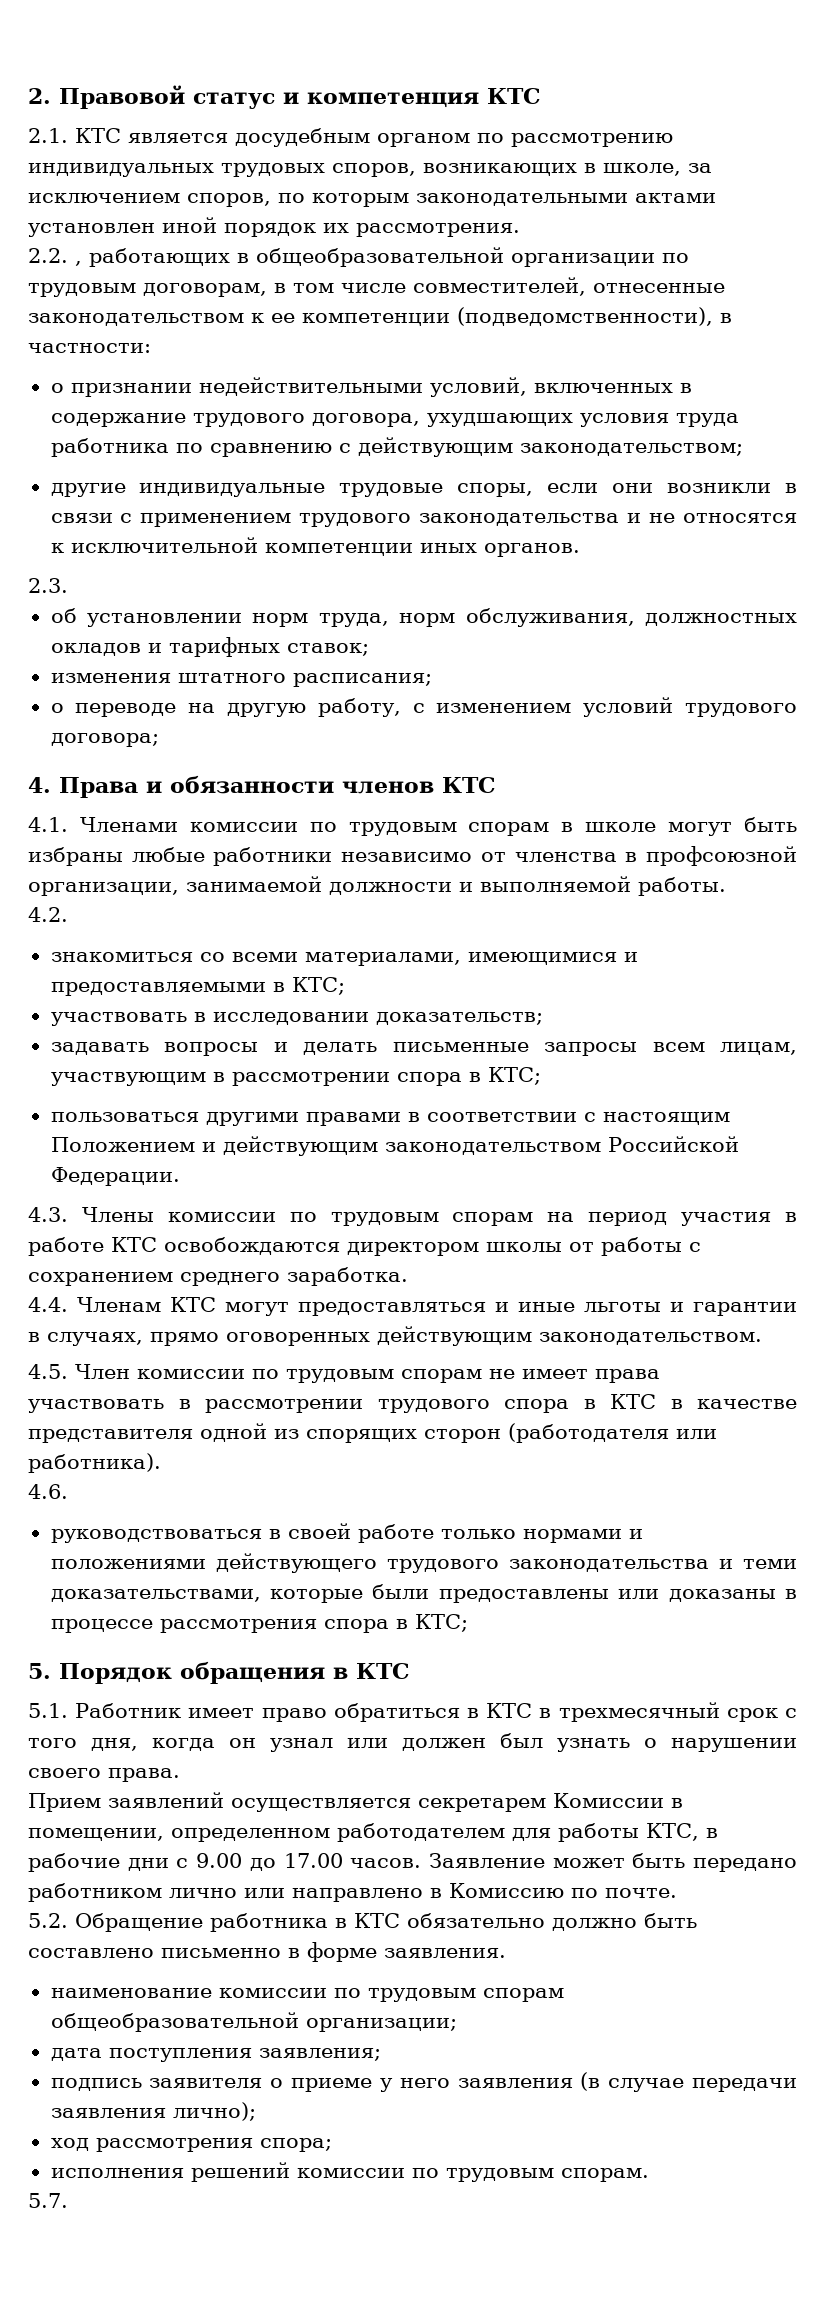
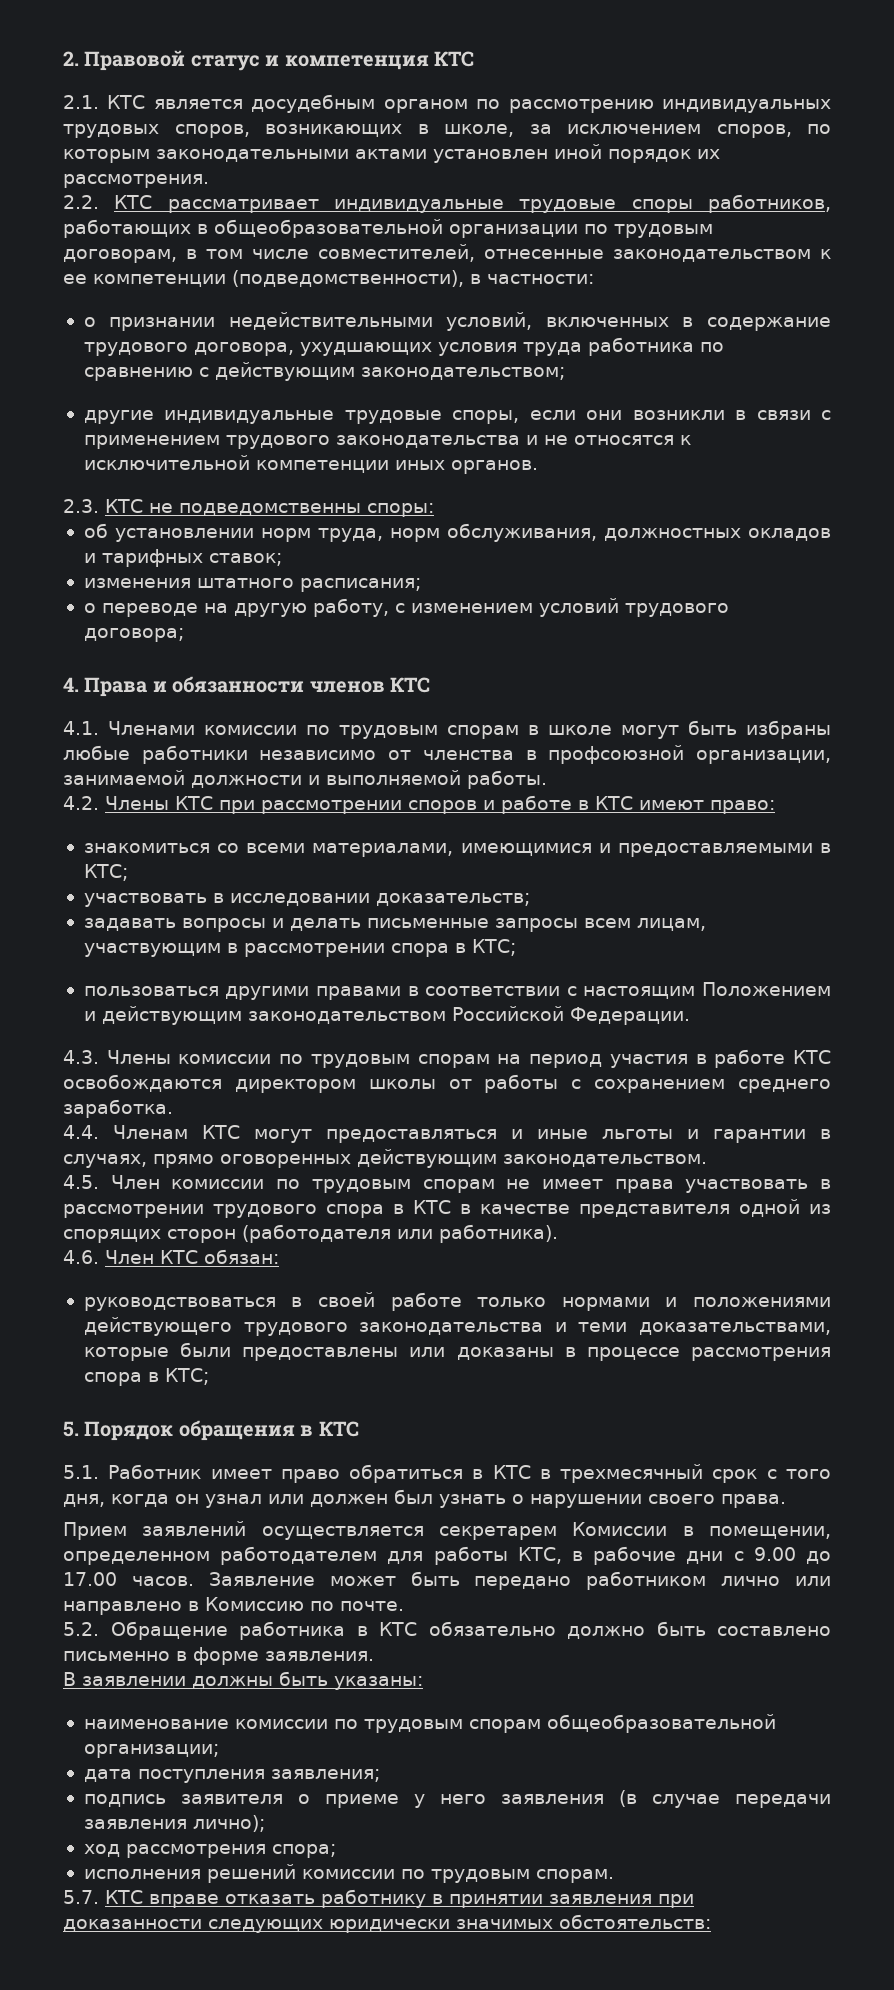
- 2.2. , работающих в общеобразовательной организации по трудовым договорам, в том числе совместителей, отнесенные законодательством к ее компетенции (подведомственности), в частности:
+ 2.2. КТС рассматривает индивидуальные трудовые споры работников, работающих в общеобразовательной организации по трудовым договорам, в том числе совместителей, отнесенные законодательством к ее компетенции (подведомственности), в частности:
- 2.3.
+ 2.3. КТС не подведомственны споры:
- 4.2.
+ 4.2. Члены КТС при рассмотрении споров и работе в КТС имеют право:
- 4.6.
+ 4.6. Член КТС обязан:
+ В заявлении должны быть указаны:
- 5.7.
+ 5.7. КТС вправе отказать работнику в принятии заявления при доказанности следующих юридически значимых обстоятельств:

